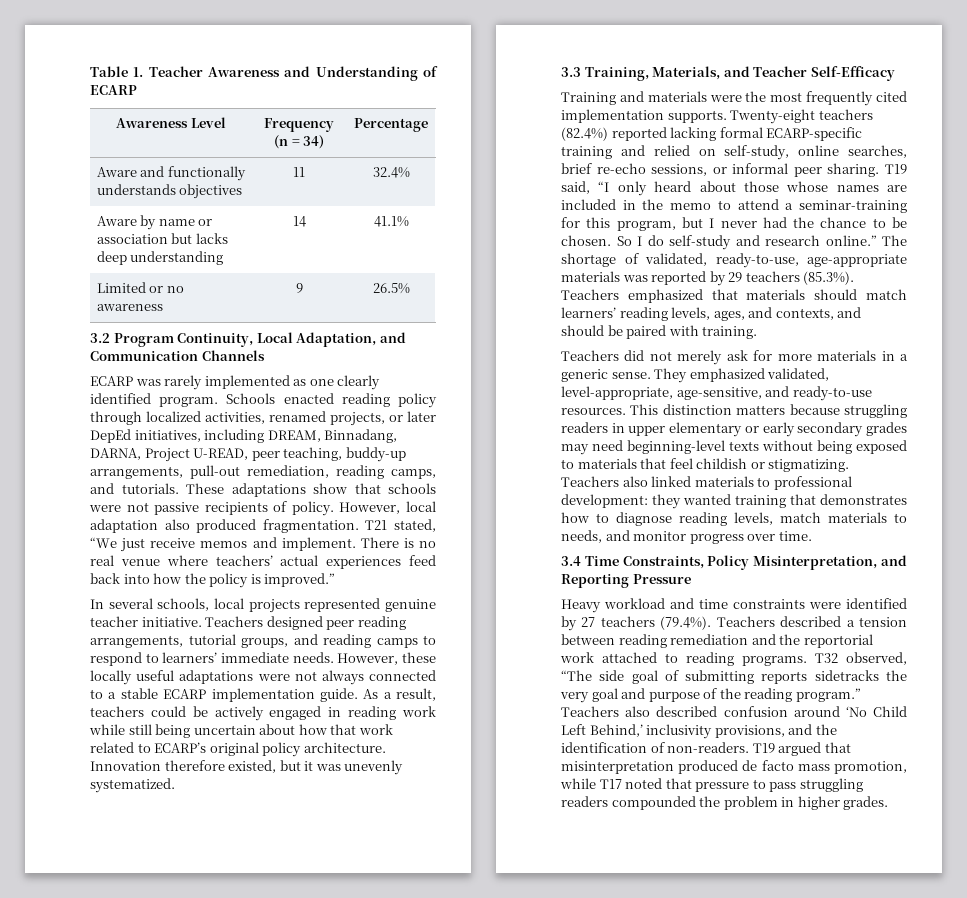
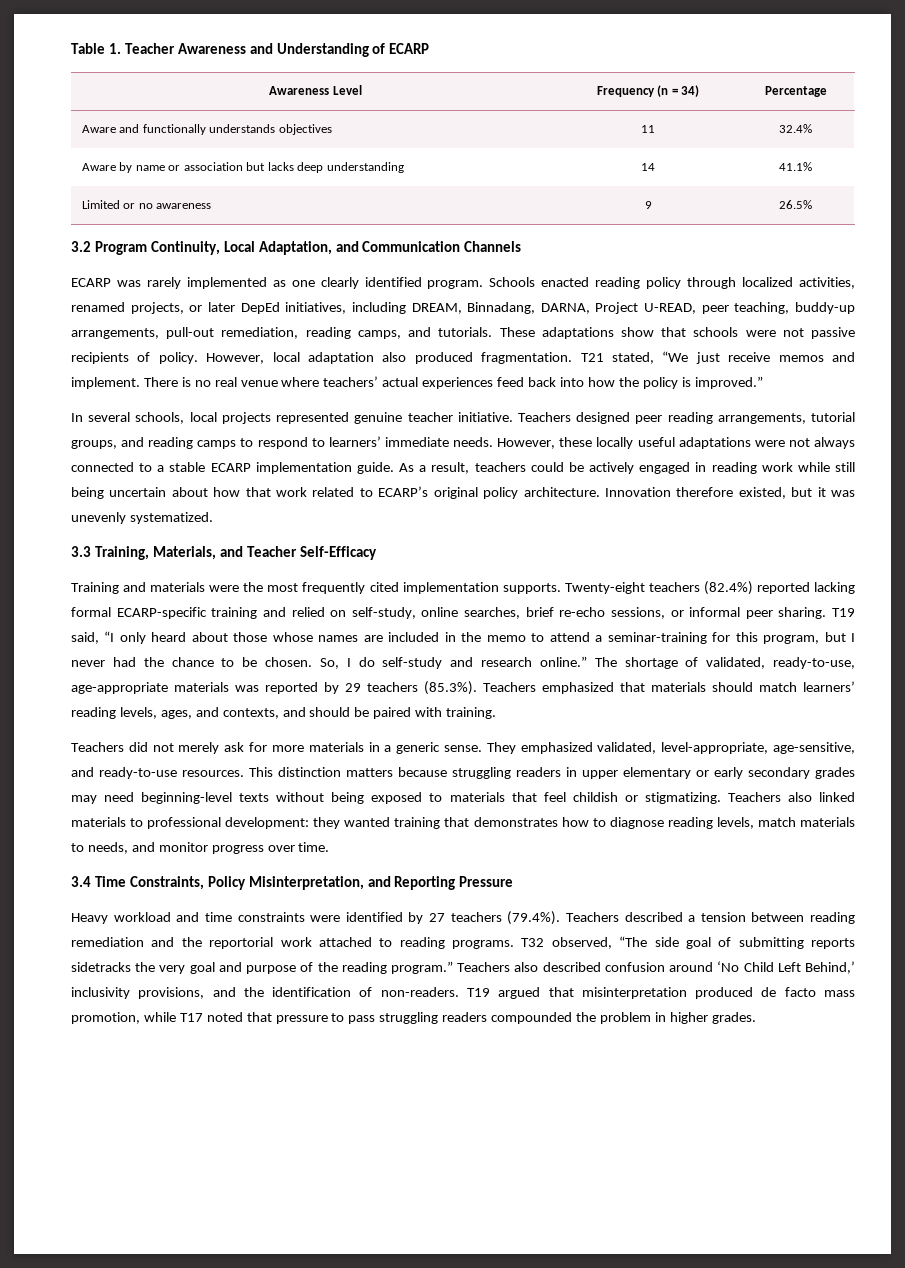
- So I do self-study and research online.”
+ So, I do self-study and research online.”

